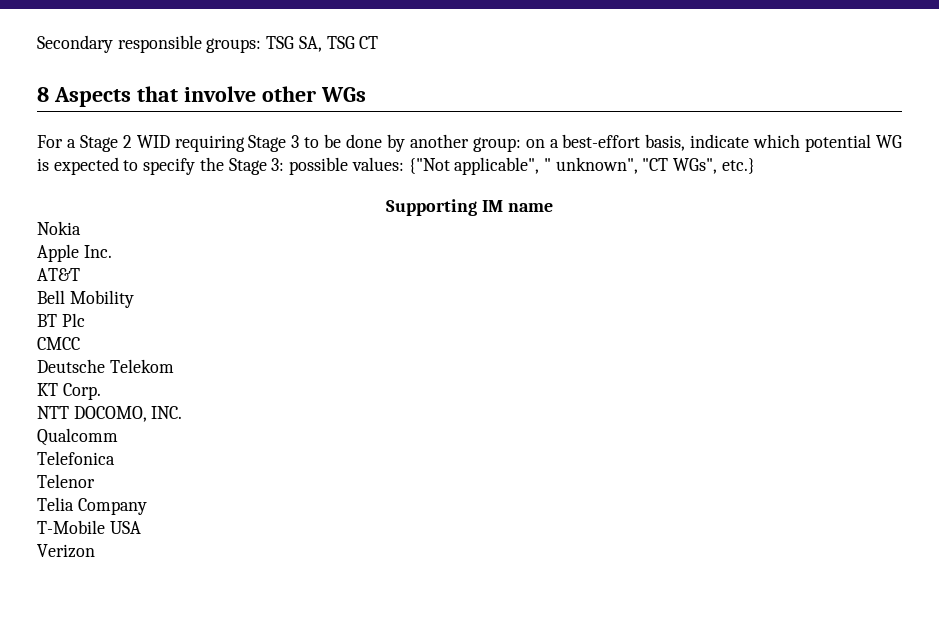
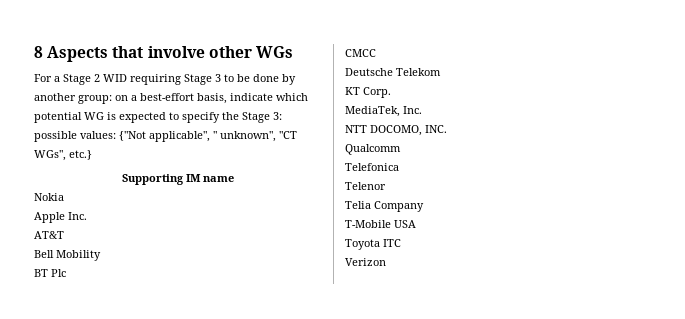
- Secondary responsible groups: TSG SA, TSG CT
+ MediaTek, Inc.
+ Toyota ITC

